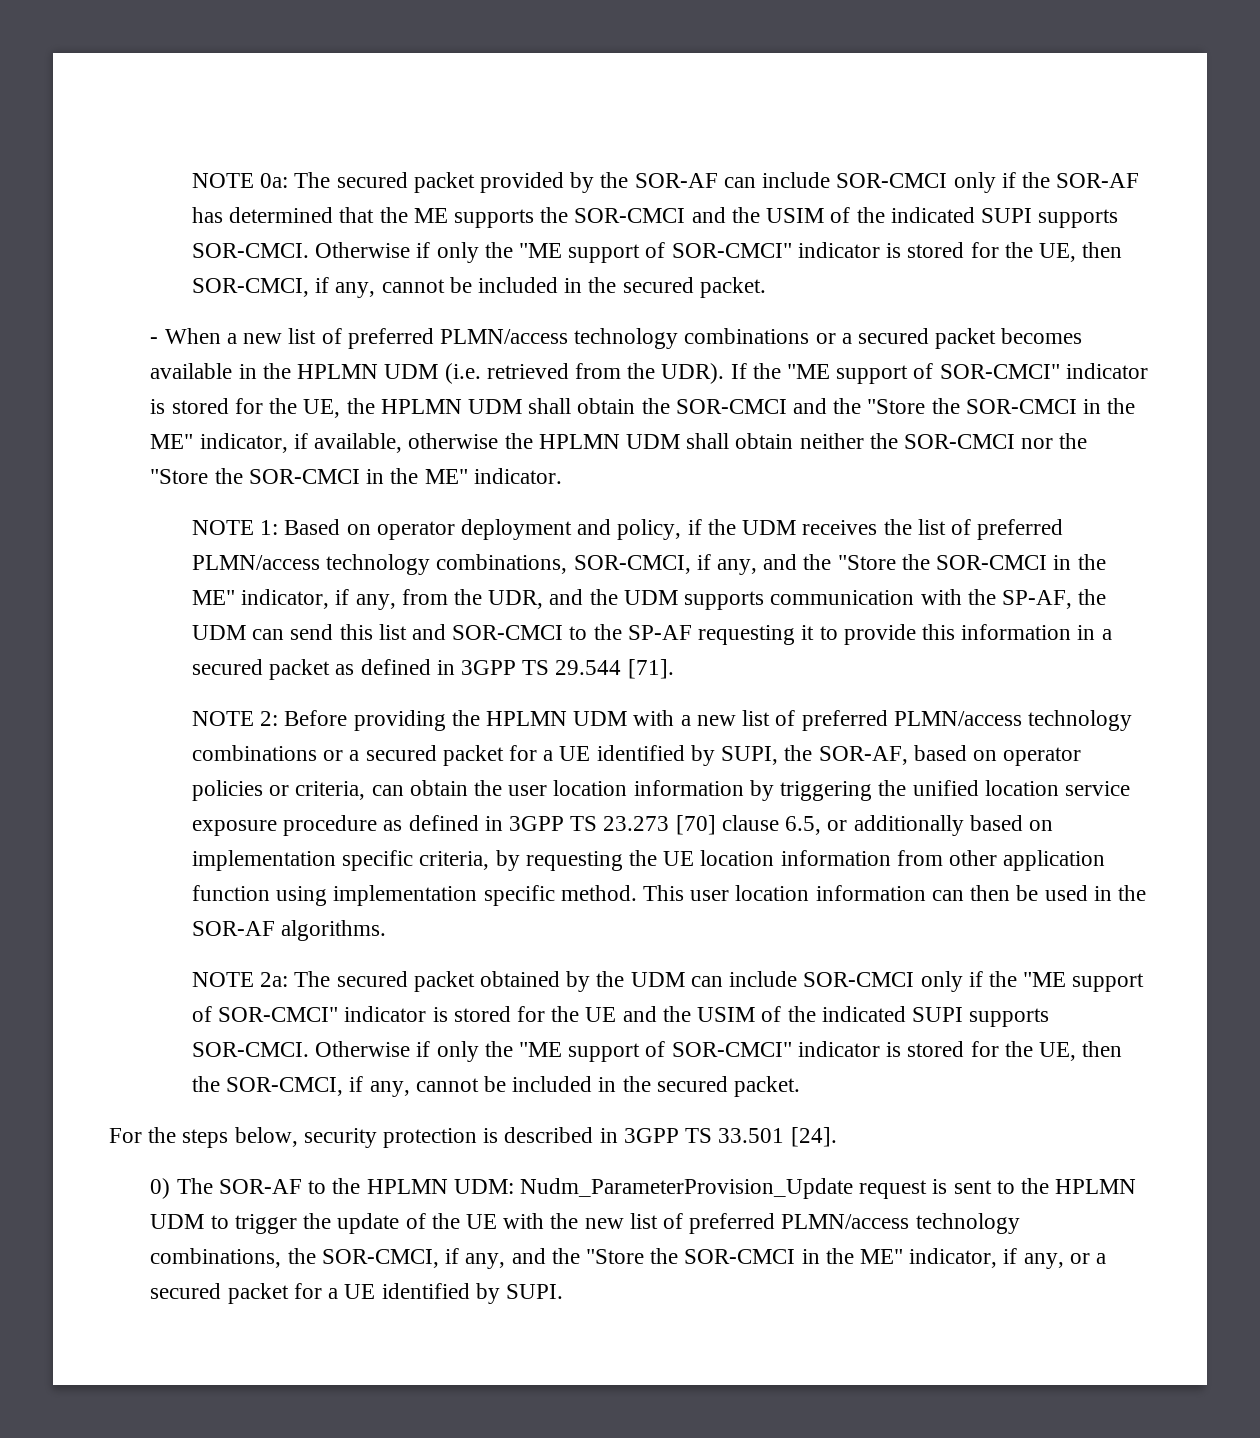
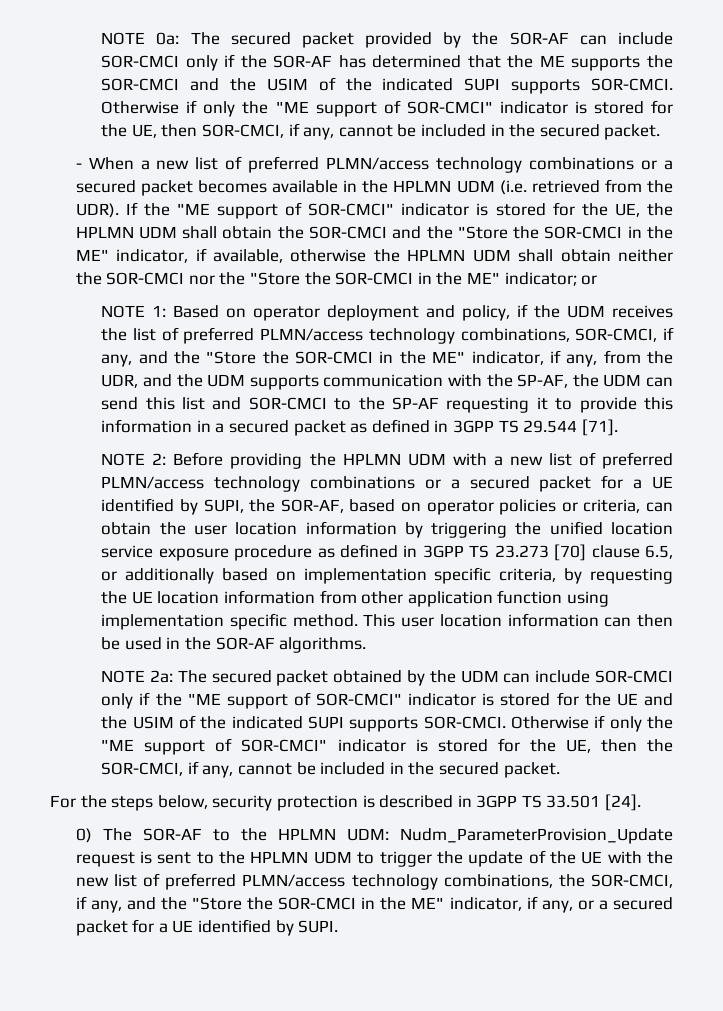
- If the "ME support of SOR-CMCI" indicator is stored for the UE, the HPLMN UDM shall obtain the SOR-CMCI and the "Store the SOR-CMCI in the ME" indicator, if available, otherwise the HPLMN UDM shall obtain neither the SOR-CMCI nor the "Store the SOR-CMCI in the ME" indicator.
+ If the "ME support of SOR-CMCI" indicator is stored for the UE, the HPLMN UDM shall obtain the SOR-CMCI and the "Store the SOR-CMCI in the ME" indicator, if available, otherwise the HPLMN UDM shall obtain neither the SOR-CMCI nor the "Store the SOR-CMCI in the ME" indicator; or

